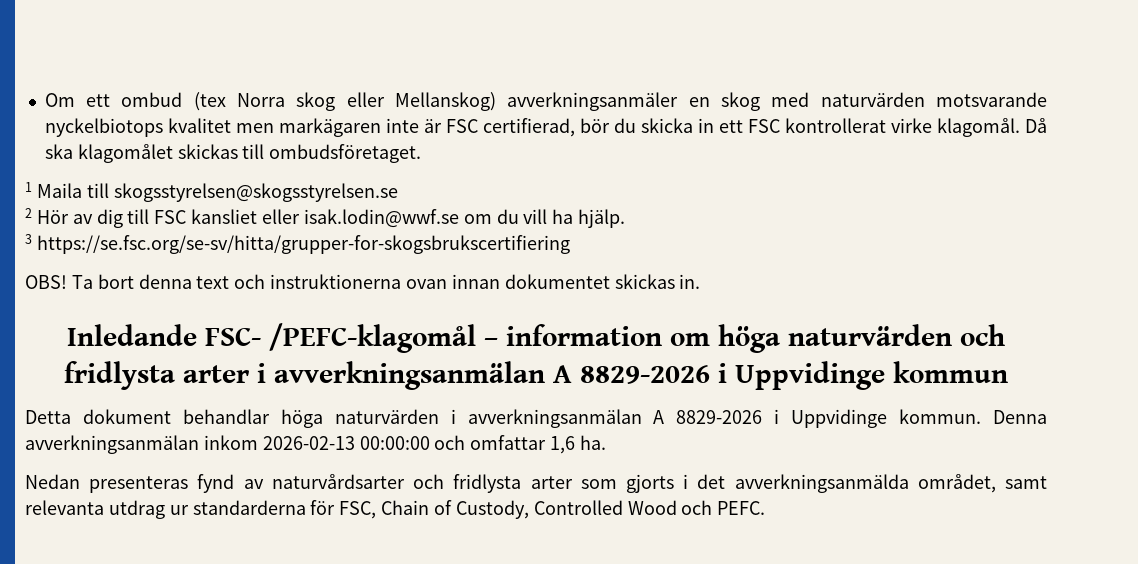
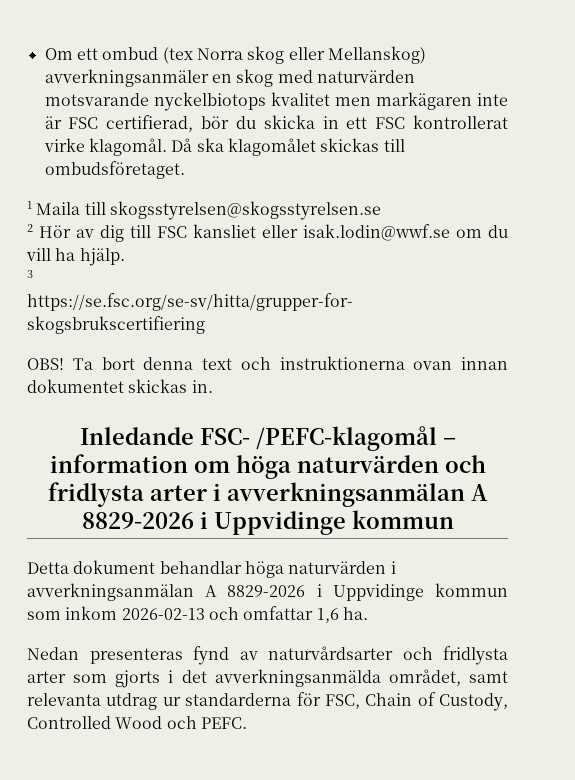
- Detta dokument behandlar höga naturvärden i avverkningsanmälan A 8829-2026 i Uppvidinge kommun. Denna avverkningsanmälan inkom 2026-02-13 00:00:00 och omfattar 1,6 ha.
+ Detta dokument behandlar höga naturvärden i avverkningsanmälan A 8829-2026 i Uppvidinge kommun som inkom 2026-02-13 och omfattar 1,6 ha.

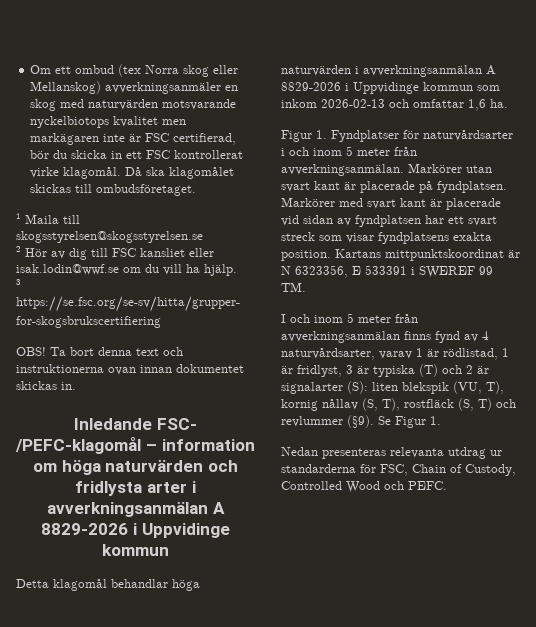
- Detta dokument behandlar höga naturvärden i avverkningsanmälan A 8829-2026 i Uppvidinge kommun som inkom 2026-02-13 och omfattar 1,6 ha.
+ Detta klagomål behandlar höga naturvärden i avverkningsanmälan A 8829-2026 i Uppvidinge kommun som inkom 2026-02-13 och omfattar 1,6 ha.
- Nedan presenteras fynd av naturvårdsarter och fridlysta arter som gjorts i det avverkningsanmälda området, samt relevanta utdrag ur standarderna för FSC, Chain of Custody, Controlled Wood och PEFC.
+ Figur 1. Fyndplatser för naturvårdsarter i och inom 5 meter från avverkningsanmälan. Markörer utan svart kant är placerade på fyndplatsen. Markörer med svart kant är placerade vid sidan av fyndplatsen har ett svart streck som visar fyndplatsens exakta position. Kartans mittpunktskoordinat är N 6323356, E 533391 i SWEREF 99 TM.
+ I och inom 5 meter från avverkningsanmälan finns fynd av 4 naturvårdsarter, varav 1 är rödlistad, 1 är fridlyst, 3 är typiska (T) och 2 är signalarter (S): liten blekspik (VU, T), kornig nållav (S, T), rostfläck (S, T) och revlummer (§9). Se Figur 1.
+ Nedan presenteras relevanta utdrag ur standarderna för FSC, Chain of Custody, Controlled Wood och PEFC.

